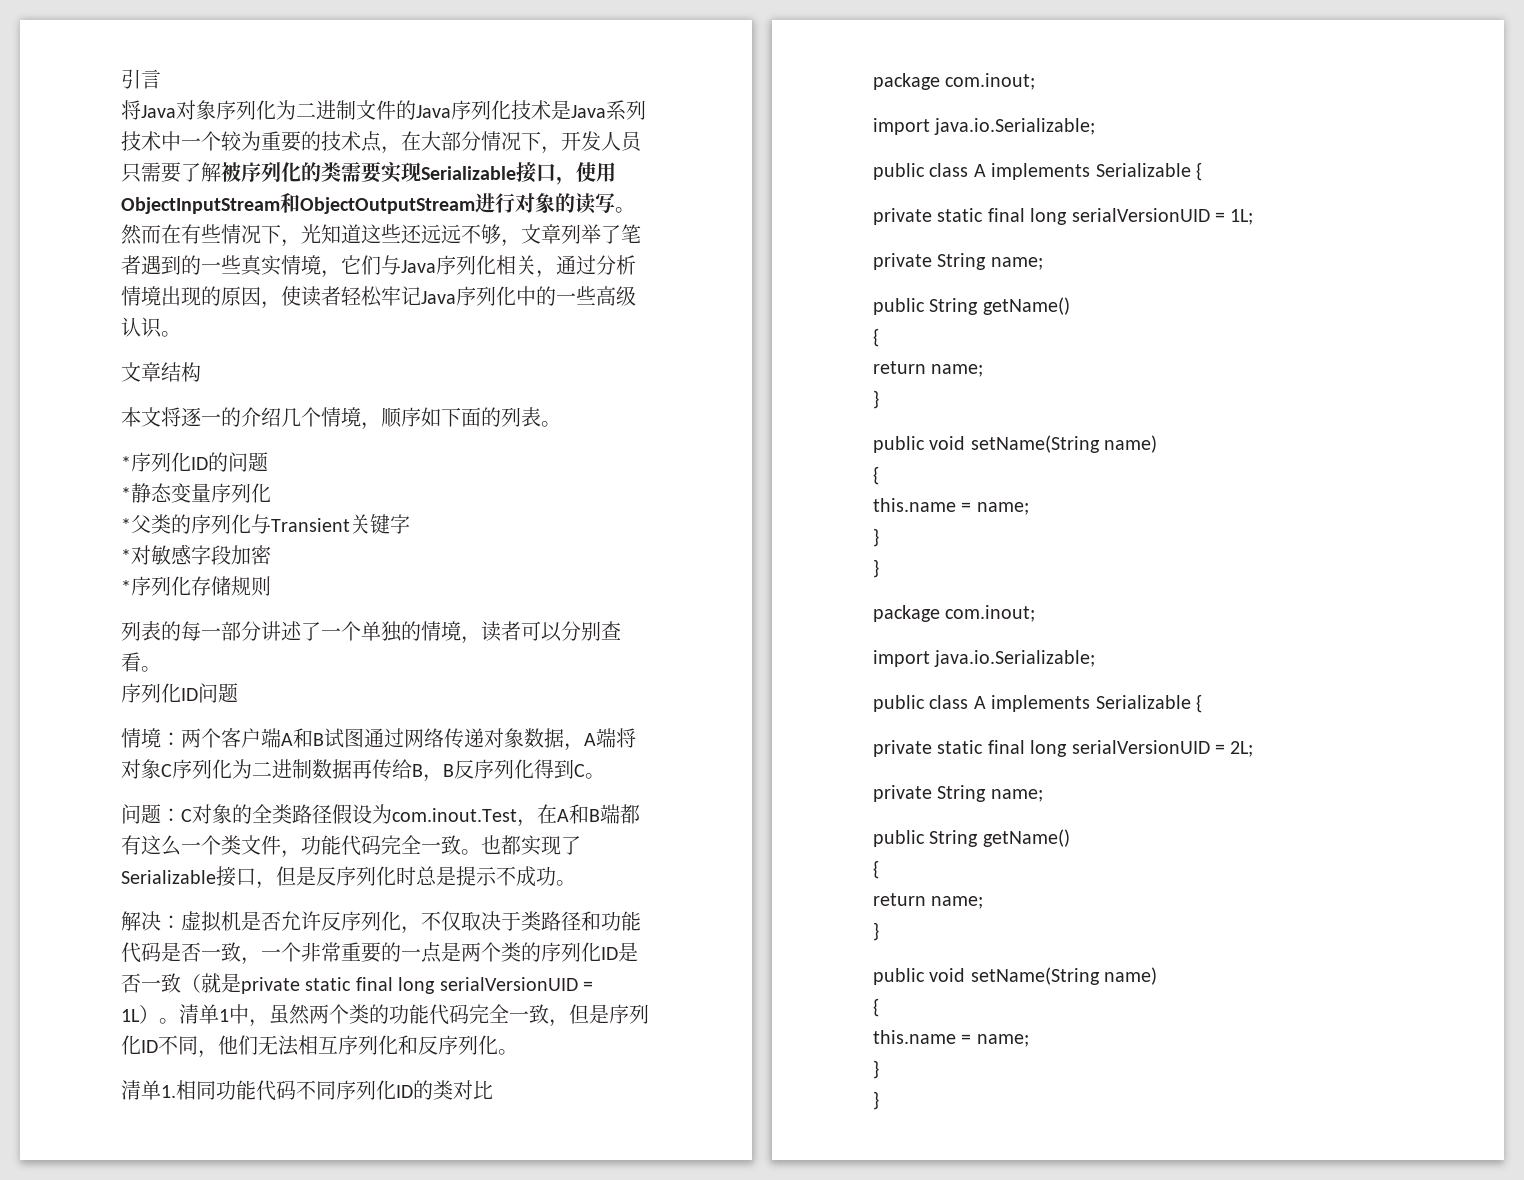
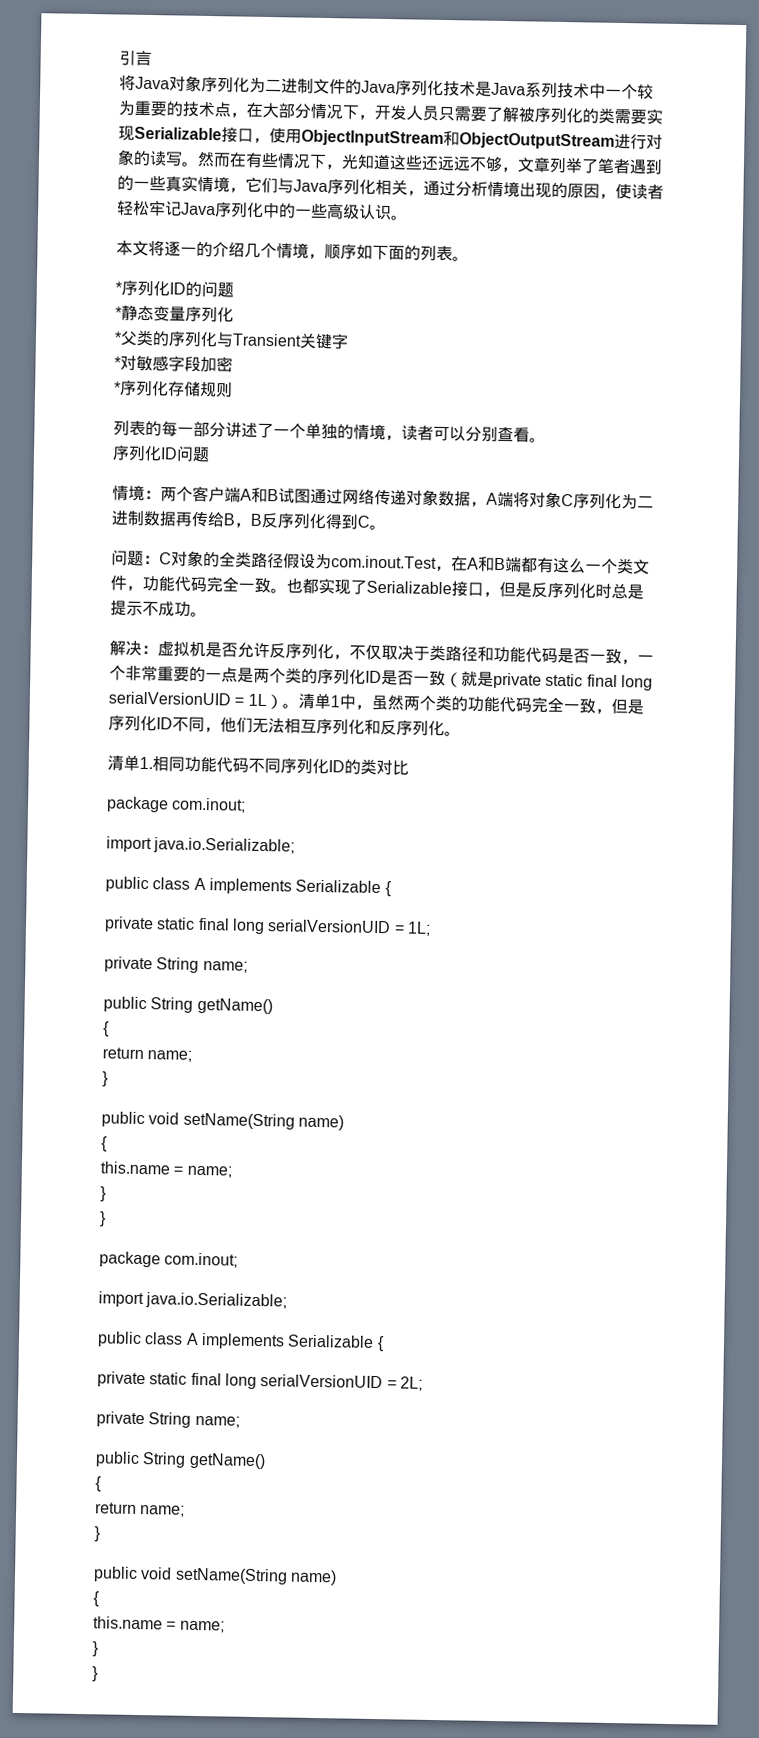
- 文章结构

